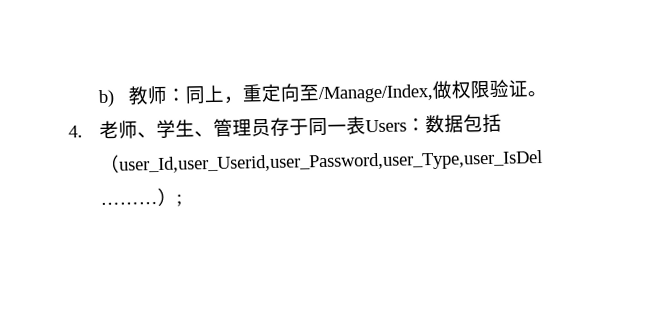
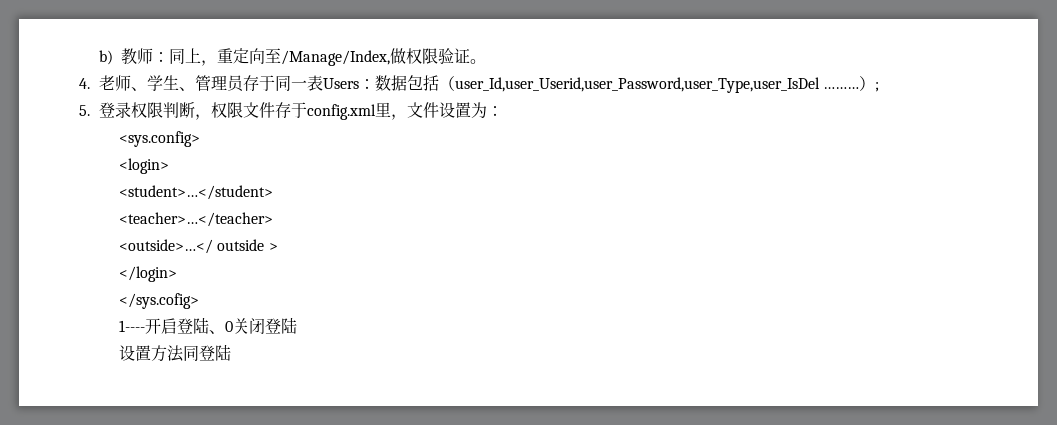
+ 5.登录权限判断，权限文件存于config.xml里，文件设置为：
+ <sys.config>
+ <login>
+ <student>…</student>
+ <teacher>…</teacher>
+ <outside>…</ outside >
+ </login>
+ </sys.cofig>
+ 1----开启登陆、0关闭登陆
+ 设置方法同登陆

